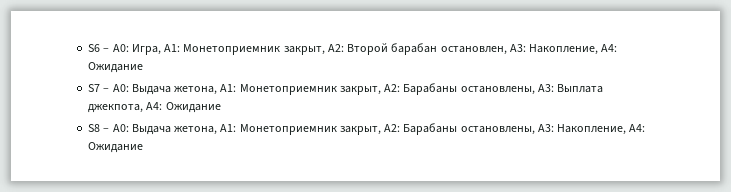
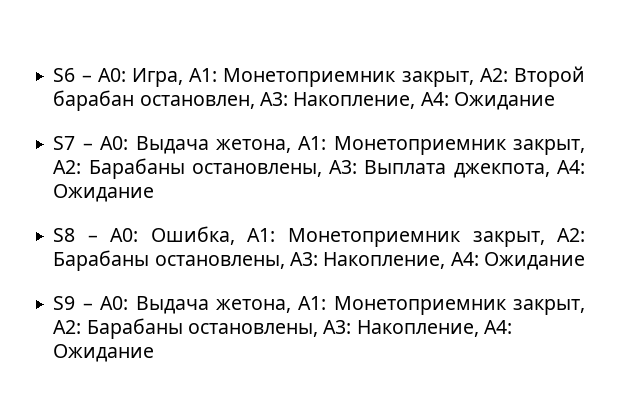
- S8 – A0: Выдача жетона, A1: Монетоприемник закрыт, A2: Барабаны остановлены, A3: Накопление, A4: Ожидание
+ S8 – A0: Ошибка, A1: Монетоприемник закрыт, A2: Барабаны остановлены, A3: Накопление, A4: Ожидание
+ S9 – A0: Выдача жетона, A1: Монетоприемник закрыт, A2: Барабаны остановлены, A3: Накопление, A4: Ожидание

